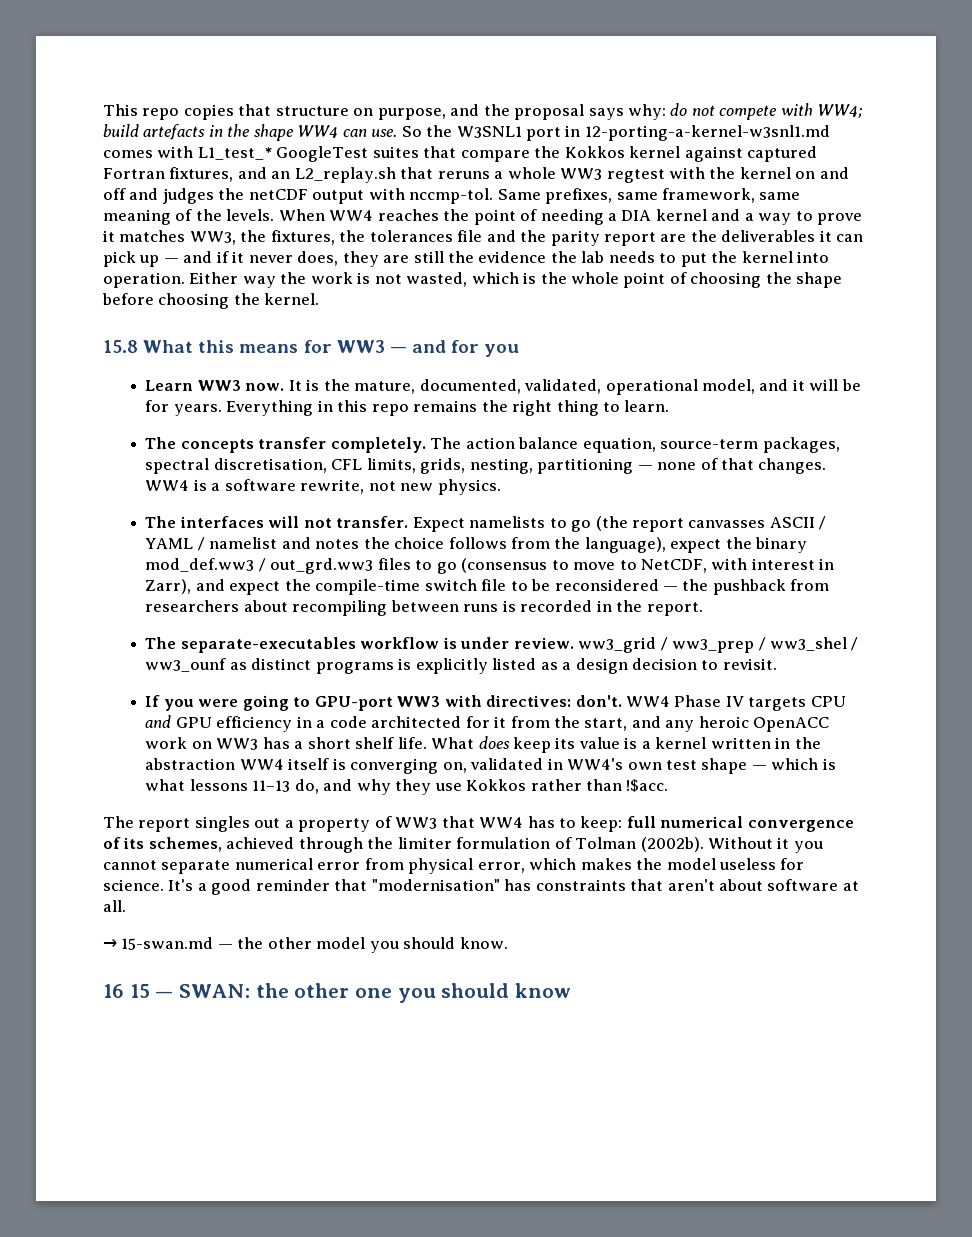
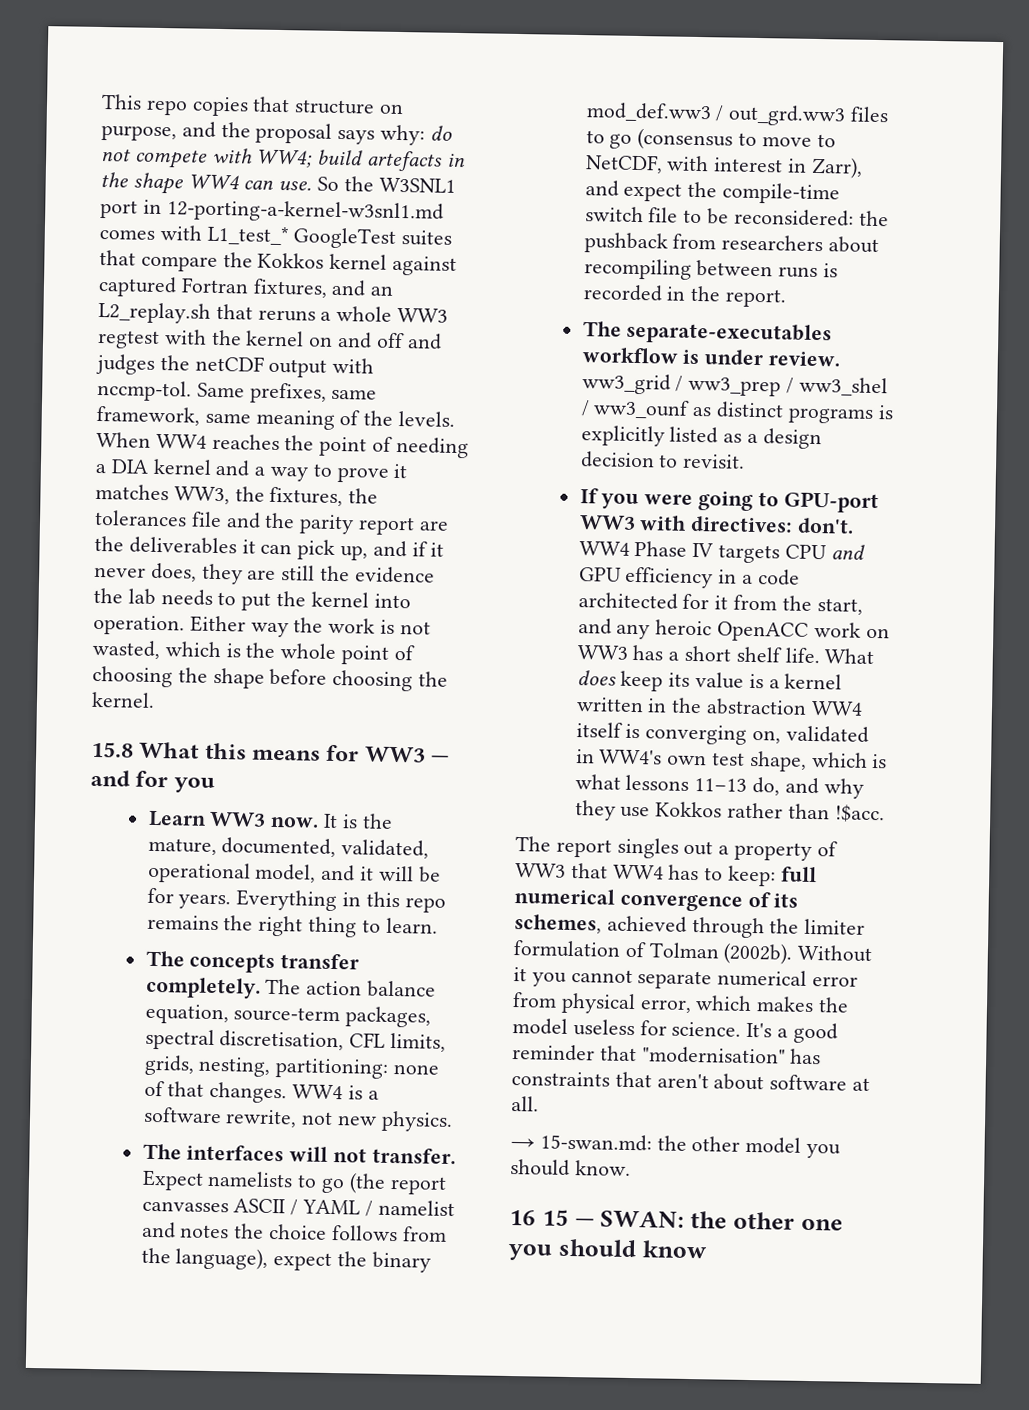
- When WW4 reaches the point of needing a DIA kernel and a way to prove it matches WW3, the fixtures, the tolerances file and the parity report are the deliverables it can pick up — and if it never does, they are still the evidence the lab needs to put the kernel into operation.
+ When WW4 reaches the point of needing a DIA kernel and a way to prove it matches WW3, the fixtures, the tolerances file and the parity report are the deliverables it can pick up, and if it never does, they are still the evidence the lab needs to put the kernel into operation.
- The action balance equation, source-term packages, spectral discretisation, CFL limits, grids, nesting, partitioning — none of that changes.
+ The action balance equation, source-term packages, spectral discretisation, CFL limits, grids, nesting, partitioning: none of that changes.
- Expect namelists to go (the report canvasses ASCII / YAML / namelist and notes the choice follows from the language), expect the binary mod_def.ww3 / out_grd.ww3 files to go (consensus to move to NetCDF, with interest in Zarr), and expect the compile-time switch file to be reconsidered — the pushback from researchers about recompiling between runs is recorded in the report.
+ Expect namelists to go (the report canvasses ASCII / YAML / namelist and notes the choice follows from the language), expect the binary mod_def.ww3 / out_grd.ww3 files to go (consensus to move to NetCDF, with interest in Zarr), and expect the compile-time switch file to be reconsidered: the pushback from researchers about recompiling between runs is recorded in the report.
- What does keep its value is a kernel written in the abstraction WW4 itself is converging on, validated in WW4's own test shape — which is what lessons 11–13 do, and why they use Kokkos rather than !$acc.
+ What does keep its value is a kernel written in the abstraction WW4 itself is converging on, validated in WW4's own test shape, which is what lessons 11–13 do, and why they use Kokkos rather than !$acc.
- → 15-swan.md — the other model you should know.
+ → 15-swan.md: the other model you should know.

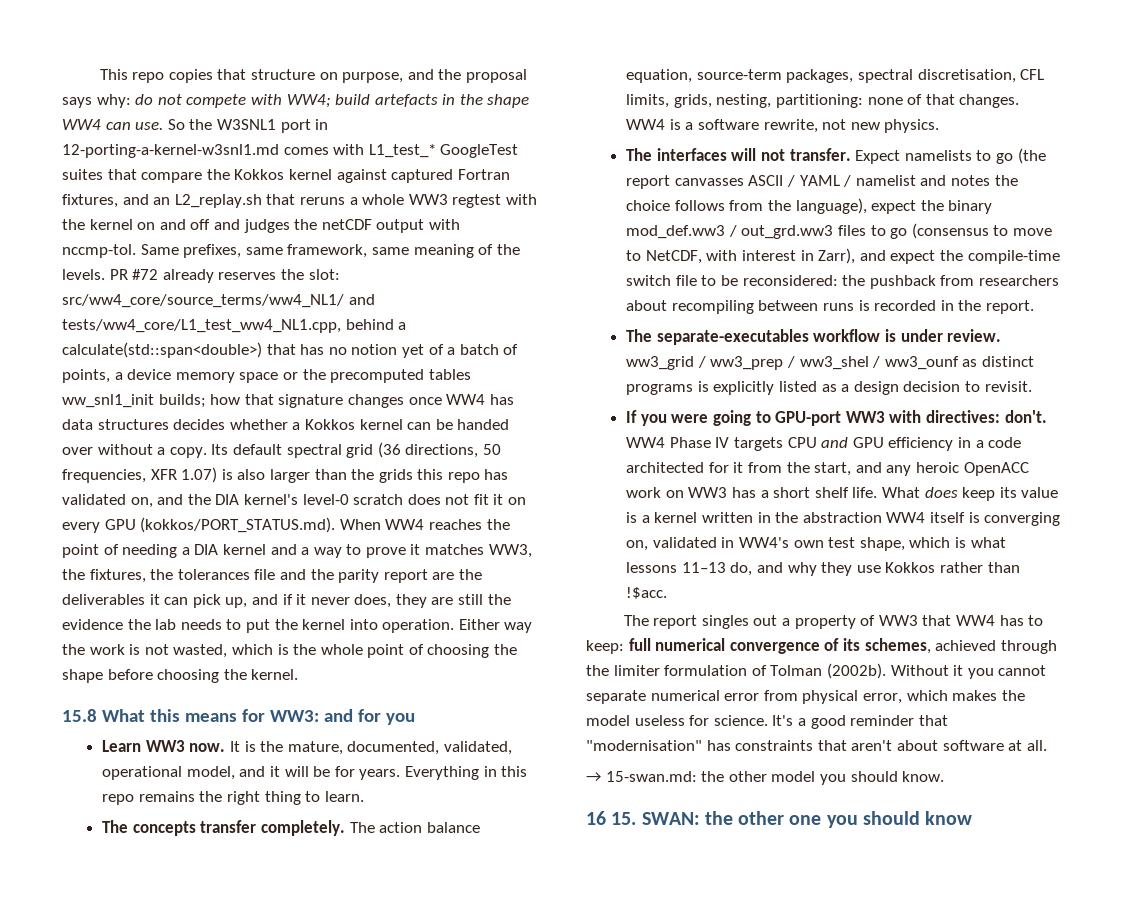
- When WW4 reaches the point of needing a DIA kernel and a way to prove it matches WW3, the fixtures, the tolerances file and the parity report are the deliverables it can pick up, and if it never does, they are still the evidence the lab needs to put the kernel into operation.
+ PR #72 already reserves the slot: src/ww4_core/source_terms/ww4_NL1/ and tests/ww4_core/L1_test_ww4_NL1.cpp, behind a calculate(std::span<double>) that has no notion yet of a batch of points, a device memory space or the precomputed tables ww_snl1_init builds; how that signature changes once WW4 has data structures decides whether a Kokkos kernel can be handed over without a copy. Its default spectral grid (36 directions, 50 frequencies, XFR 1.07) is also larger than the grids this repo has validated on, and the DIA kernel's level-0 scratch does not fit it on every GPU (kokkos/PORT_STATUS.md). When WW4 reaches the point of needing a DIA kernel and a way to prove it matches WW3, the fixtures, the tolerances file and the parity report are the deliverables it can pick up, and if it never does, they are still the evidence the lab needs to put the kernel into operation.
- 15.8 What this means for WW3 — and for you
+ 15.8 What this means for WW3: and for you
- 16 15 — SWAN: the other one you should know
+ 16 15. SWAN: the other one you should know

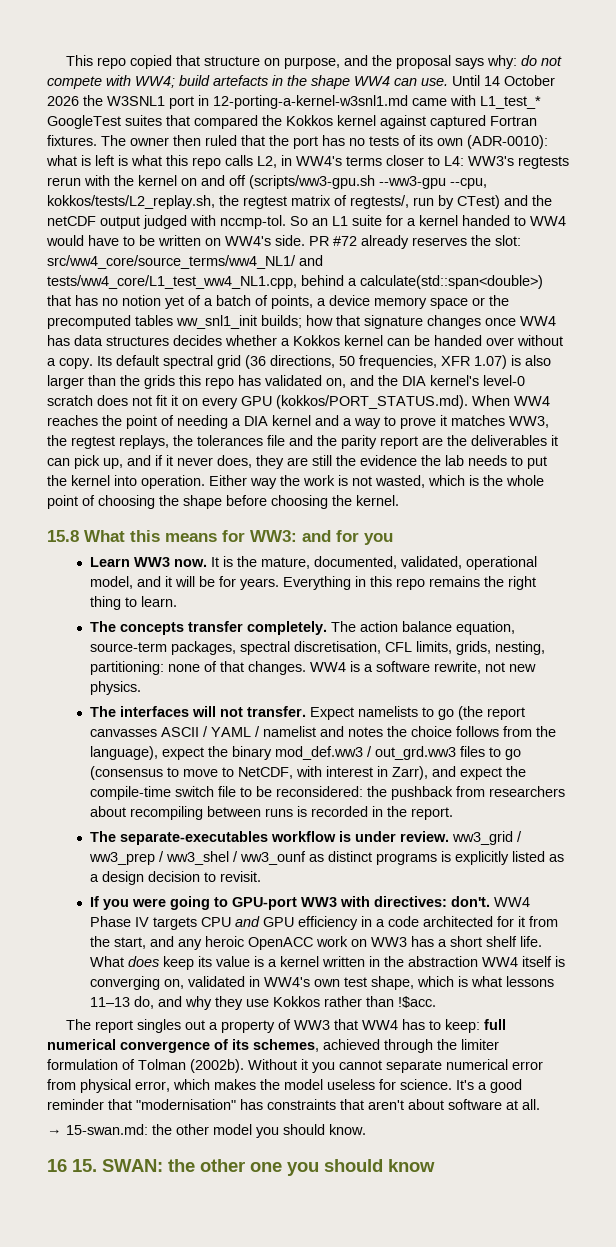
- This repo copies that structure on purpose, and the proposal says why: do not compete with WW4; build artefacts in the shape WW4 can use.
+ This repo copied that structure on purpose, and the proposal says why: do not compete with WW4; build artefacts in the shape WW4 can use.
- So the W3SNL1 port in 12-porting-a-kernel-w3snl1.md comes with L1_test_* GoogleTest suites that compare the Kokkos kernel against captured Fortran fixtures, and an L2_replay.sh that reruns a whole WW3 regtest with the kernel on and off and judges the netCDF output with nccmp-tol.
+ Until 14 October 2026 the W3SNL1 port in 12-porting-a-kernel-w3snl1.md came with L1_test_* GoogleTest suites that compared the Kokkos kernel against captured Fortran fixtures. The owner then ruled that the port has no tests of its own (ADR-0010): what is left is what this repo calls L2, in WW4's terms closer to L4: WW3's regtests rerun with the kernel on and off (scripts/ww3-gpu.sh --ww3-gpu --cpu, kokkos/tests/L2_replay.sh, the regtest matrix of regtests/, run by CTest) and the netCDF output judged with nccmp-tol.
- Same prefixes, same framework, same meaning of the levels.
+ So an L1 suite for a kernel handed to WW4 would have to be written on WW4's side.
- Its default spectral grid (36 directions, 50 frequencies, XFR 1.07) is also larger than the grids this repo has validated on, and the DIA kernel's level-0 scratch does not fit it on every GPU (kokkos/PORT_STATUS.md). When WW4 reaches the point of needing a DIA kernel and a way to prove it matches WW3, the fixtures, the tolerances file and the parity report are the deliverables it can pick up, and if it never does, they are still the evidence the lab needs to put the kernel into operation.
+ Its default spectral grid (36 directions, 50 frequencies, XFR 1.07) is also larger than the grids this repo has validated on, and the DIA kernel's level-0 scratch does not fit it on every GPU (kokkos/PORT_STATUS.md). When WW4 reaches the point of needing a DIA kernel and a way to prove it matches WW3, the regtest replays, the tolerances file and the parity report are the deliverables it can pick up, and if it never does, they are still the evidence the lab needs to put the kernel into operation.

